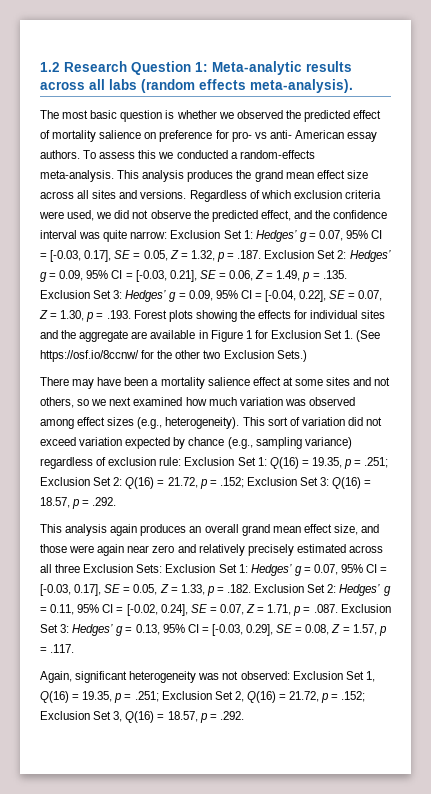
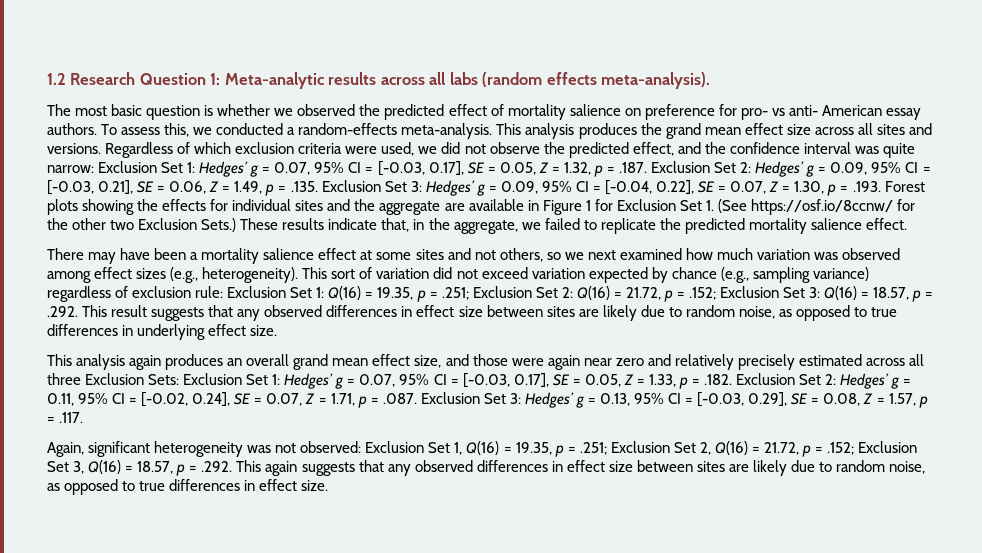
- To assess this we conducted a random-effects meta-analysis.
+ To assess this, we conducted a random-effects meta-analysis.
+ These results indicate that, in the aggregate, we failed to replicate the predicted mortality salience effect.
- This sort of variation did not exceed variation expected by chance (e.g., sampling variance) regardless of exclusion rule: Exclusion Set 1: Q(16) = 19.35, p = .251; Exclusion Set 2: Q(16) = 21.72, p = .152; Exclusion Set 3: Q(16) = 18.57, p = .292.
+ This sort of variation did not exceed variation expected by chance (e.g., sampling variance) regardless of exclusion rule: Exclusion Set 1: Q(16) = 19.35, p = .251; Exclusion Set 2: Q(16) = 21.72, p = .152; Exclusion Set 3: Q(16) = 18.57, p = .292. This result suggests that any observed differences in effect size between sites are likely due to random noise, as opposed to true differences in underlying effect size.
- Again, significant heterogeneity was not observed: Exclusion Set 1, Q(16) = 19.35, p = .251; Exclusion Set 2, Q(16) = 21.72, p = .152; Exclusion Set 3, Q(16) = 18.57, p = .292.
+ Again, significant heterogeneity was not observed: Exclusion Set 1, Q(16) = 19.35, p = .251; Exclusion Set 2, Q(16) = 21.72, p = .152; Exclusion Set 3, Q(16) = 18.57, p = .292. This again suggests that any observed differences in effect size between sites are likely due to random noise, as opposed to true differences in effect size.

